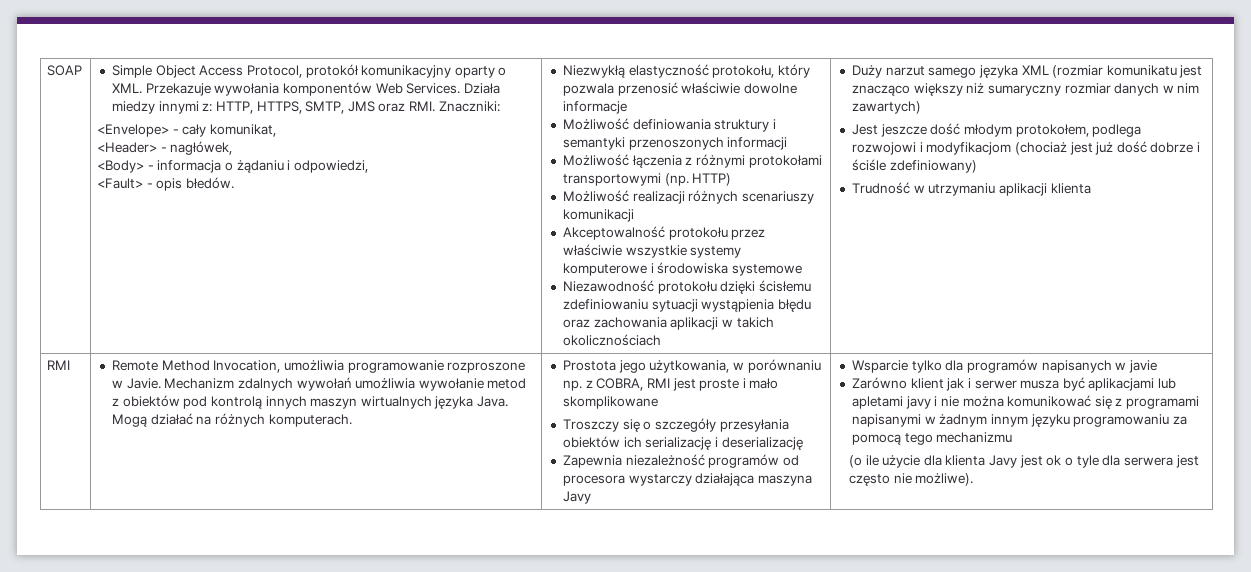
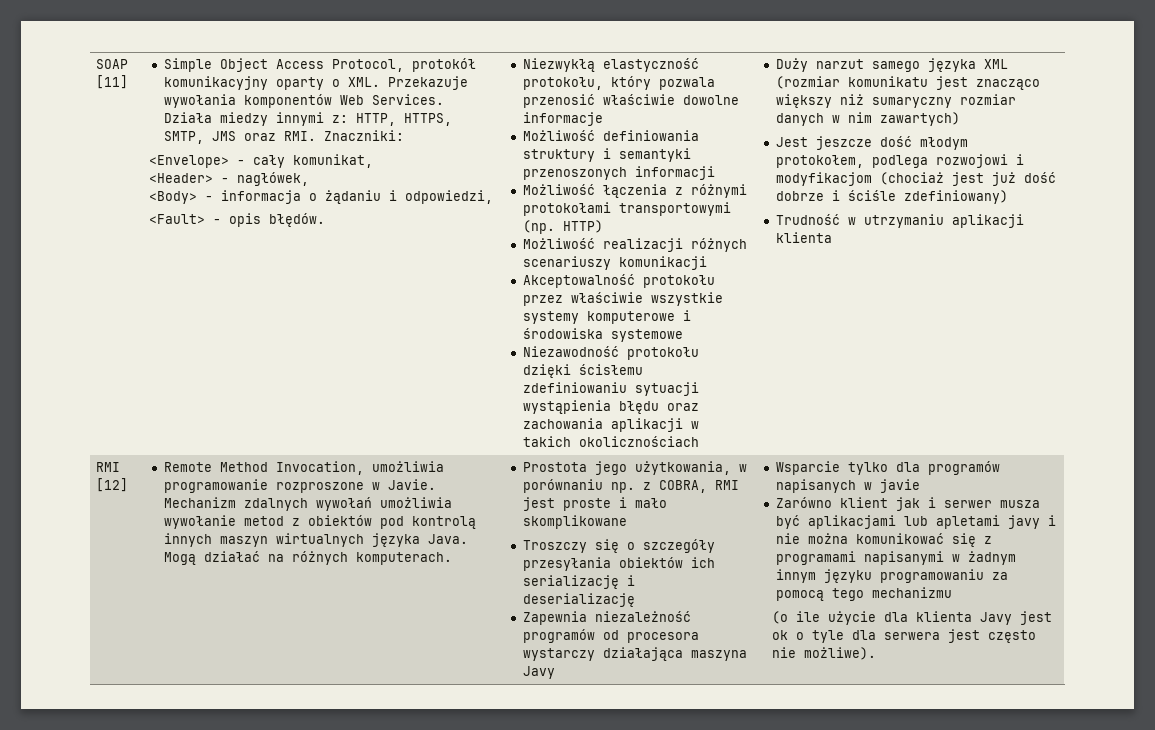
- SOAP
+ SOAP [11]
- <Fault> - opis błedów.
+ <Fault> - opis błędów.
  Trudność w utrzymaniu aplikacji klienta
- RMI
+ RMI [12]

